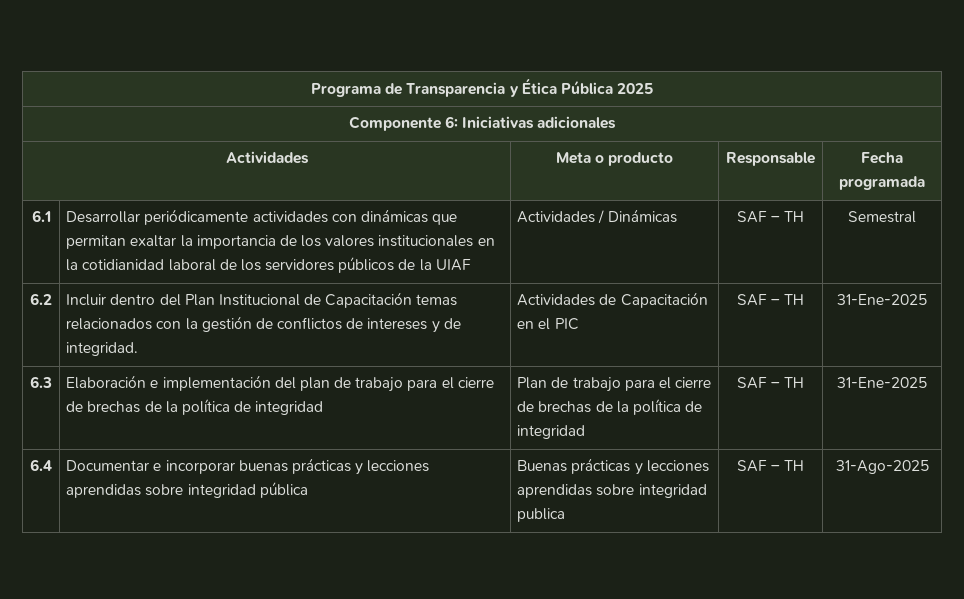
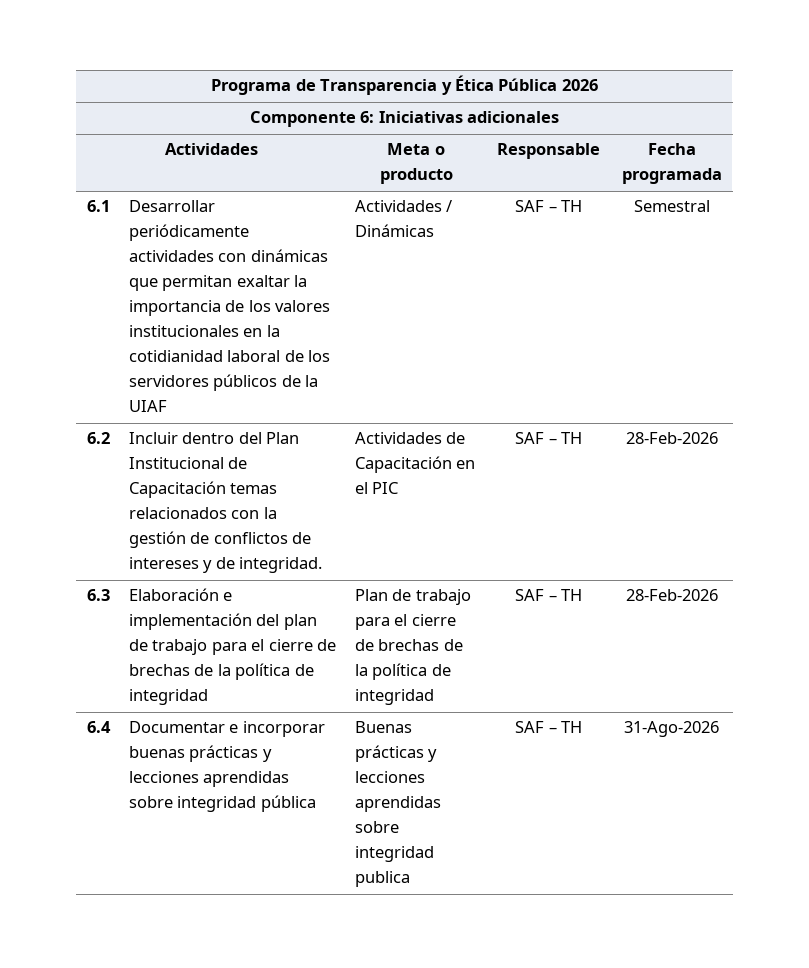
- Programa de Transparencia y Ética Pública 2025
+ Programa de Transparencia y Ética Pública 2026
- 6.2 | Incluir dentro del Plan Institucional de Capacitación temas relacionados con la gestión de conflictos de intereses y de integridad. | Actividades de Capacitación en el PIC | SAF – TH | 31-Ene-2025
+ 6.2 | Incluir dentro del Plan Institucional de Capacitación temas relacionados con la gestión de conflictos de intereses y de integridad. | Actividades de Capacitación en el PIC | SAF – TH | 28-Feb-2026
- 6.3 | Elaboración e implementación del plan de trabajo para el cierre de brechas de la política de integridad | Plan de trabajo para el cierre de brechas de la política de integridad | SAF – TH | 31-Ene-2025
+ 6.3 | Elaboración e implementación del plan de trabajo para el cierre de brechas de la política de integridad | Plan de trabajo para el cierre de brechas de la política de integridad | SAF – TH | 28-Feb-2026
- 6.4 | Documentar e incorporar buenas prácticas y lecciones aprendidas sobre integridad pública | Buenas prácticas y lecciones aprendidas sobre integridad publica | SAF – TH | 31-Ago-2025
+ 6.4 | Documentar e incorporar buenas prácticas y lecciones aprendidas sobre integridad pública | Buenas prácticas y lecciones aprendidas sobre integridad publica | SAF – TH | 31-Ago-2026

